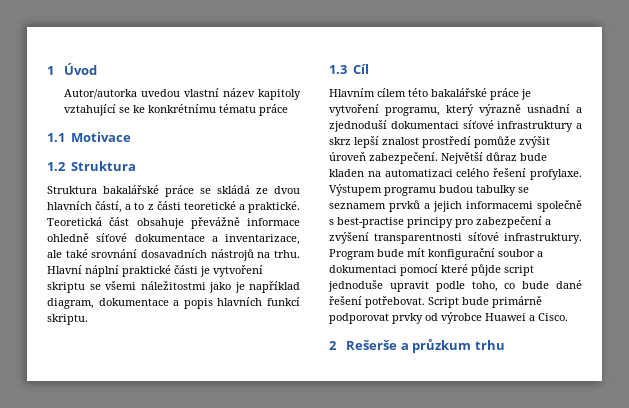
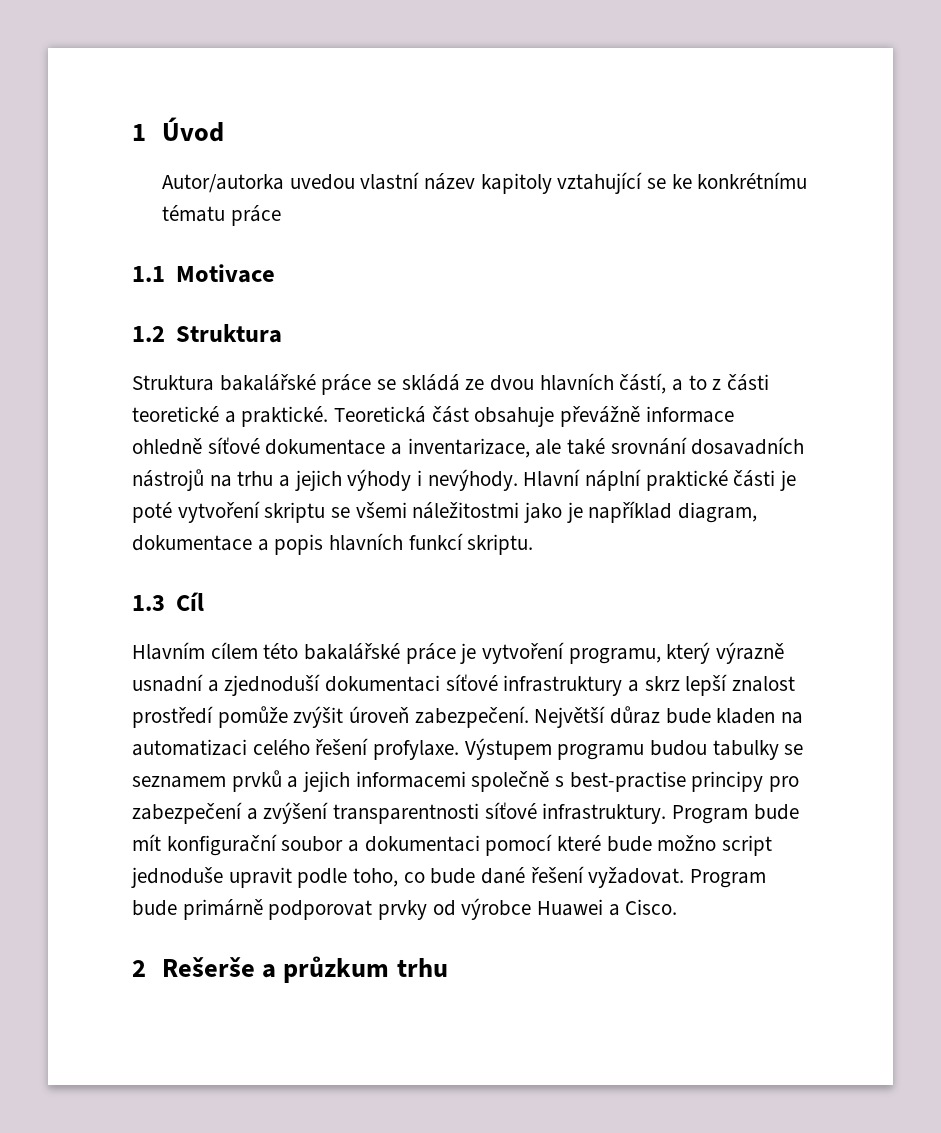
- Teoretická část obsahuje převážně informace ohledně síťové dokumentace a inventarizace, ale také srovnání dosavadních nástrojů na trhu.
+ Teoretická část obsahuje převážně informace ohledně síťové dokumentace a inventarizace, ale také srovnání dosavadních nástrojů na trhu a jejich výhody i nevýhody.
- Hlavní náplní praktické části je vytvoření skriptu se všemi náležitostmi jako je například diagram, dokumentace a popis hlavních funkcí skriptu.
+ Hlavní náplní praktické části je poté vytvoření skriptu se všemi náležitostmi jako je například diagram, dokumentace a popis hlavních funkcí skriptu.
- Program bude mít konfigurační soubor a dokumentaci pomocí které půjde script jednoduše upravit podle toho, co bude dané řešení potřebovat. Script bude primárně podporovat prvky od výrobce Huawei a Cisco.
+ Program bude mít konfigurační soubor a dokumentaci pomocí které bude možno script jednoduše upravit podle toho, co bude dané řešení vyžadovat. Program bude primárně podporovat prvky od výrobce Huawei a Cisco.

